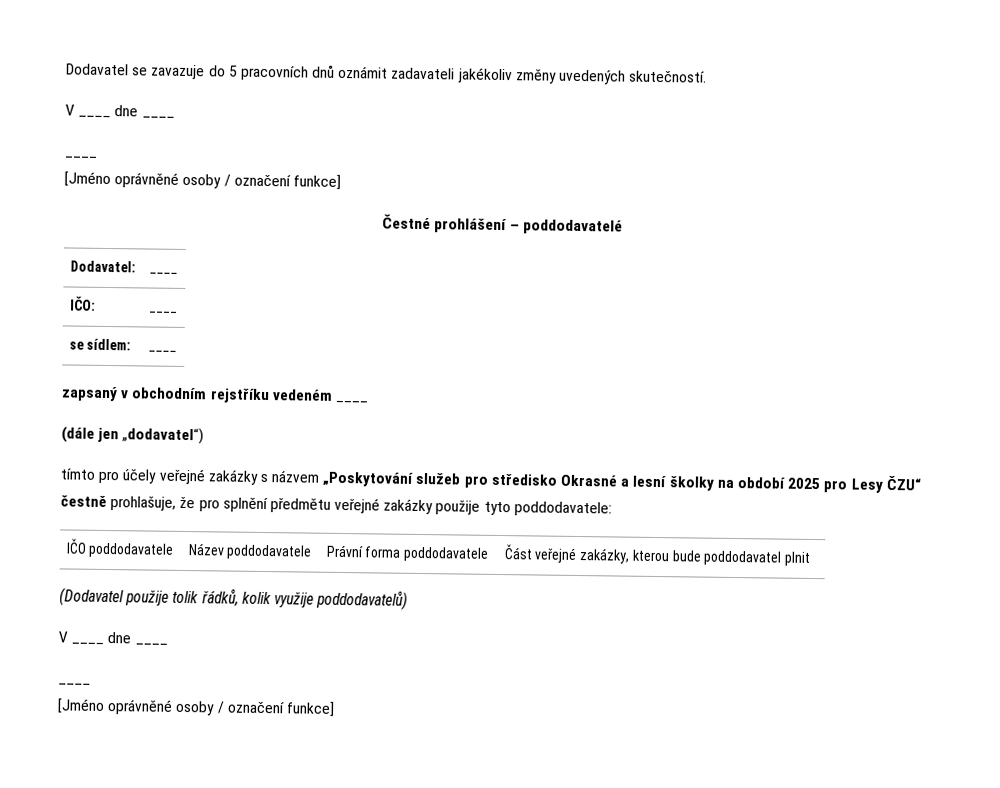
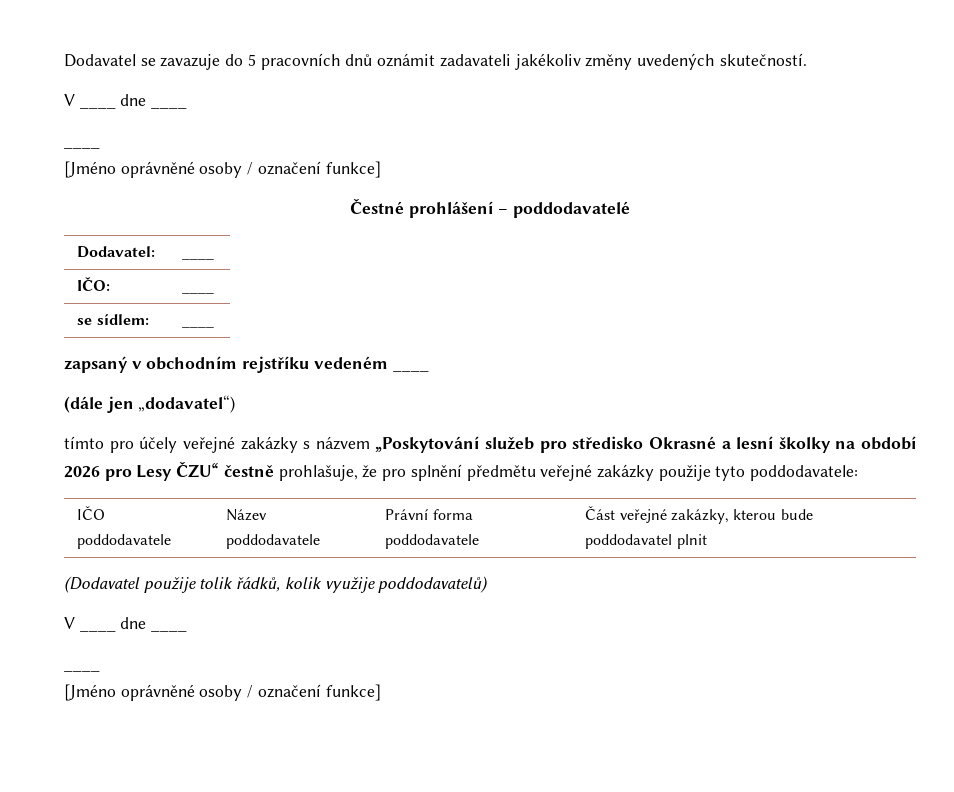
- tímto pro účely veřejné zakázky s názvem „Poskytování služeb pro středisko Okrasné a lesní školky na období 2025 pro Lesy ČZU“ čestně prohlašuje, že pro splnění předmětu veřejné zakázky použije tyto poddodavatele:
+ tímto pro účely veřejné zakázky s názvem „Poskytování služeb pro středisko Okrasné a lesní školky na období 2026 pro Lesy ČZU“ čestně prohlašuje, že pro splnění předmětu veřejné zakázky použije tyto poddodavatele:

